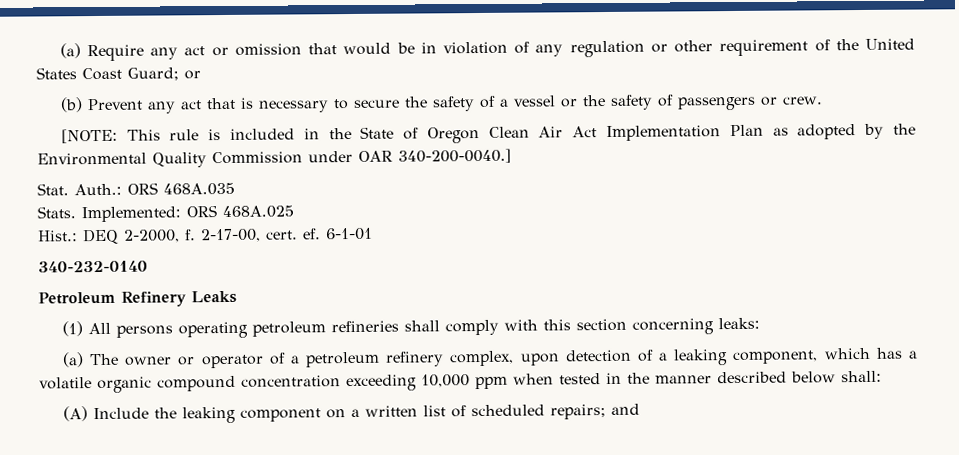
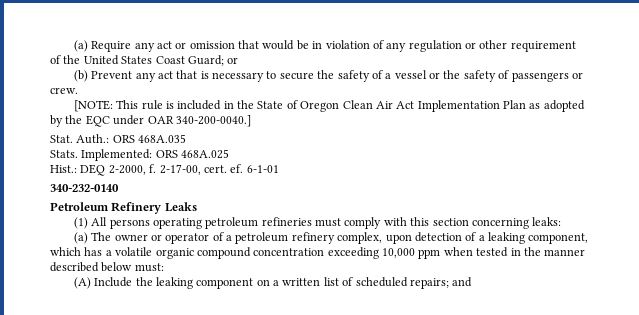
- [NOTE: This rule is included in the State of Oregon Clean Air Act Implementation Plan as adopted by the Environmental Quality Commission under OAR 340-200-0040.]
+ [NOTE: This rule is included in the State of Oregon Clean Air Act Implementation Plan as adopted by the EQC under OAR 340-200-0040.]
- (1) All persons operating petroleum refineries shall comply with this section concerning leaks:
+ (1) All persons operating petroleum refineries must comply with this section concerning leaks:
- (a) The owner or operator of a petroleum refinery complex, upon detection of a leaking component, which has a volatile organic compound concentration exceeding 10,000 ppm when tested in the manner described below shall:
+ (a) The owner or operator of a petroleum refinery complex, upon detection of a leaking component, which has a volatile organic compound concentration exceeding 10,000 ppm when tested in the manner described below must:

